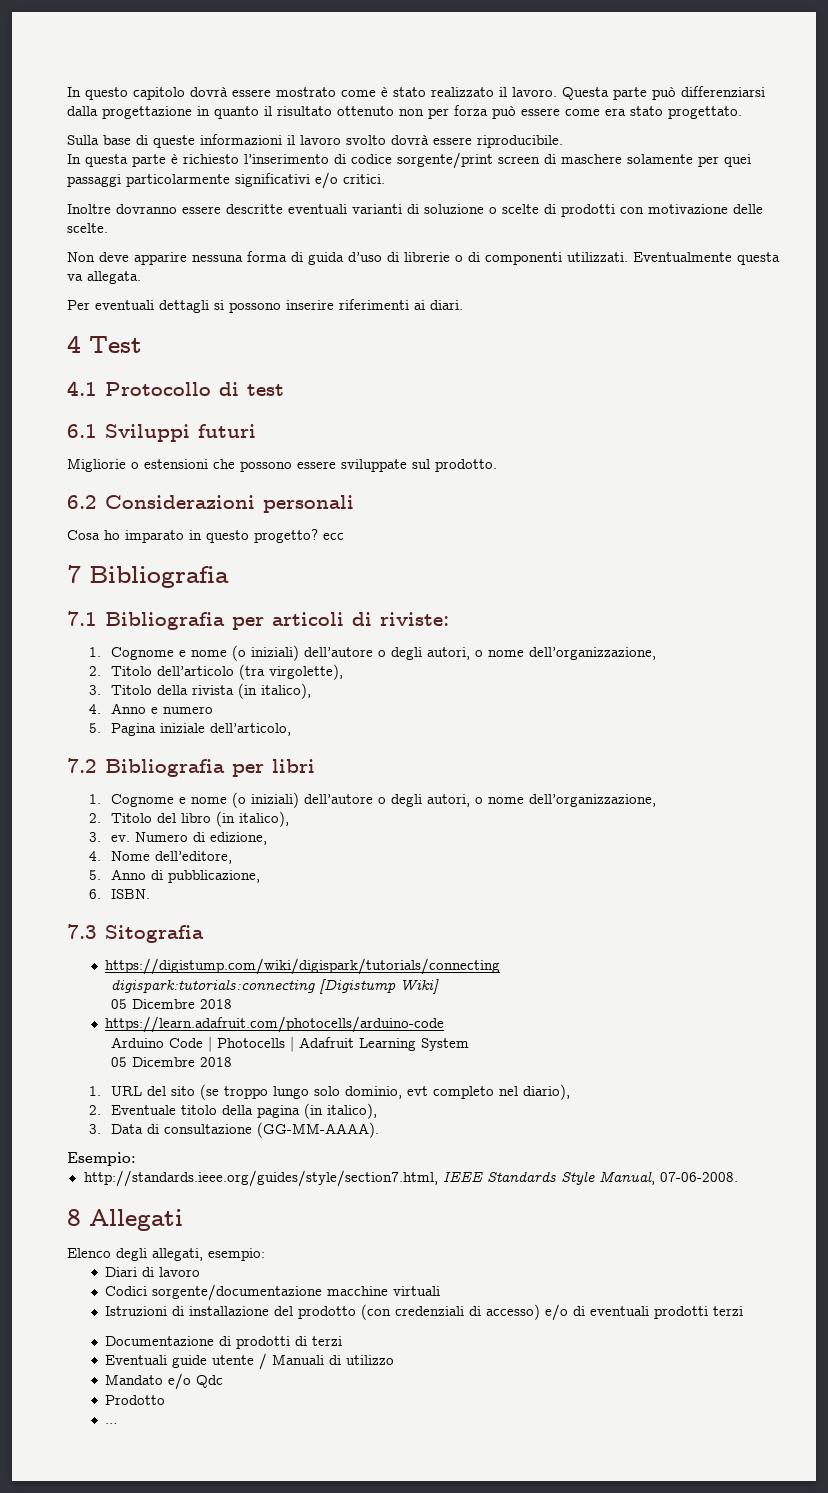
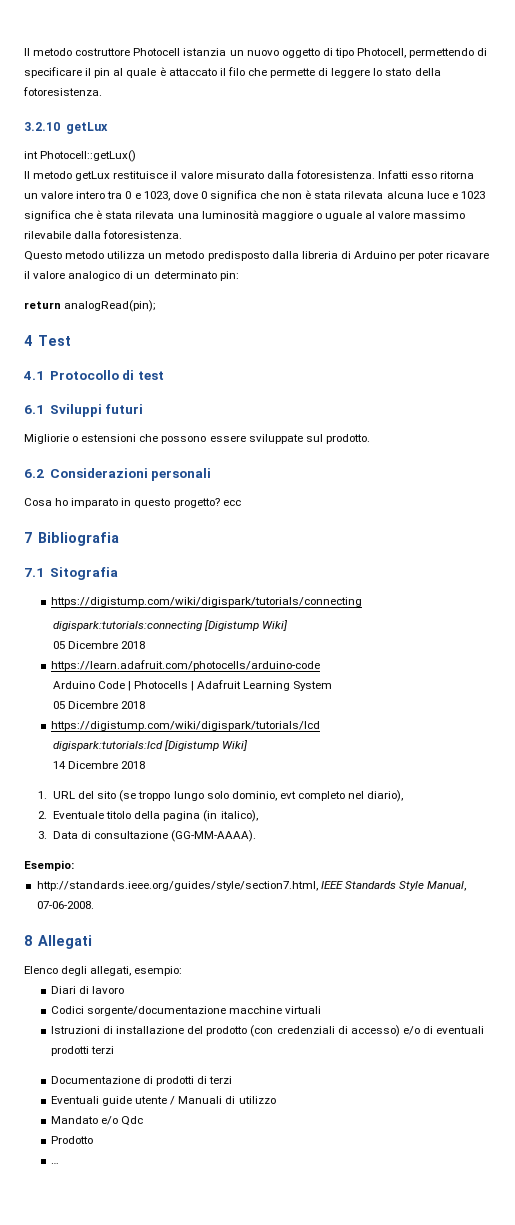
- In questo capitolo dovrà essere mostrato come è stato realizzato il lavoro. Questa parte può differenziarsi dalla progettazione in quanto il risultato ottenuto non per forza può essere come era stato progettato.
- Sulla base di queste informazioni il lavoro svolto dovrà essere riproducibile.
- In questa parte è richiesto l’inserimento di codice sorgente/print screen di maschere solamente per quei passaggi particolarmente significativi e/o critici.
- Inoltre dovranno essere descritte eventuali varianti di soluzione o scelte di prodotti con motivazione delle scelte.
- Non deve apparire nessuna forma di guida d’uso di librerie o di componenti utilizzati. Eventualmente questa va allegata.
- Per eventuali dettagli si possono inserire riferimenti ai diari.
+ Il metodo costruttore Photocell istanzia un nuovo oggetto di tipo Photocell, permettendo di specificare il pin al quale è attaccato il filo che permette di leggere lo stato della fotoresistenza.
+ 3.2.10 getLux
+ int Photocell::getLux()
+ Il metodo getLux restituisce il valore misurato dalla fotoresistenza. Infatti esso ritorna un valore intero tra 0 e 1023, dove 0 significa che non è stata rilevata alcuna luce e 1023 significa che è stata rilevata una luminosità maggiore o uguale al valore massimo rilevabile dalla fotoresistenza.
+ Questo metodo utilizza un metodo predisposto dalla libreria di Arduino per poter ricavare il valore analogico di un determinato pin:
+ return analogRead(pin);
- 7.1 Bibliografia per articoli di riviste:
- 1. Cognome e nome (o iniziali) dell’autore o degli autori, o nome dell’organizzazione,
- 2. Titolo dell’articolo (tra virgolette),
- 3. Titolo della rivista (in italico),
- 4. Anno e numero
- 5. Pagina iniziale dell’articolo,
- 7.2 Bibliografia per libri
- 1. Cognome e nome (o iniziali) dell’autore o degli autori, o nome dell’organizzazione,
- 2. Titolo del libro (in italico),
- 3. ev. Numero di edizione,
- 4. Nome dell’editore,
- 5. Anno di pubblicazione,
- 6. ISBN.
- 7.3 Sitografia
+ 7.1 Sitografia
+ https://digistump.com/wiki/digispark/tutorials/lcd
+ digispark:tutorials:lcd [Digistump Wiki]
+ 14 Dicembre 2018

